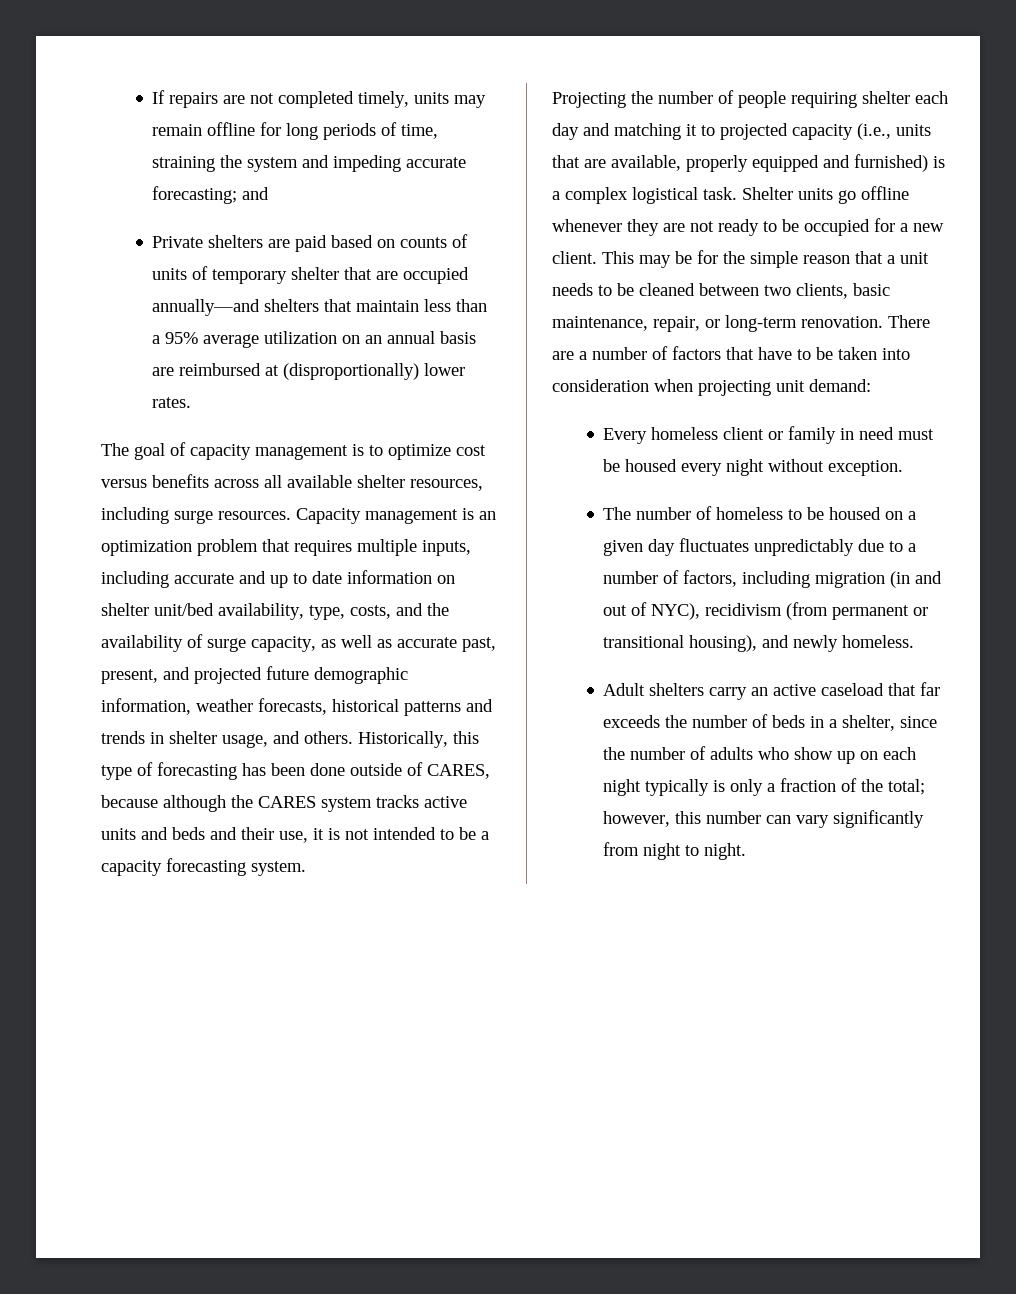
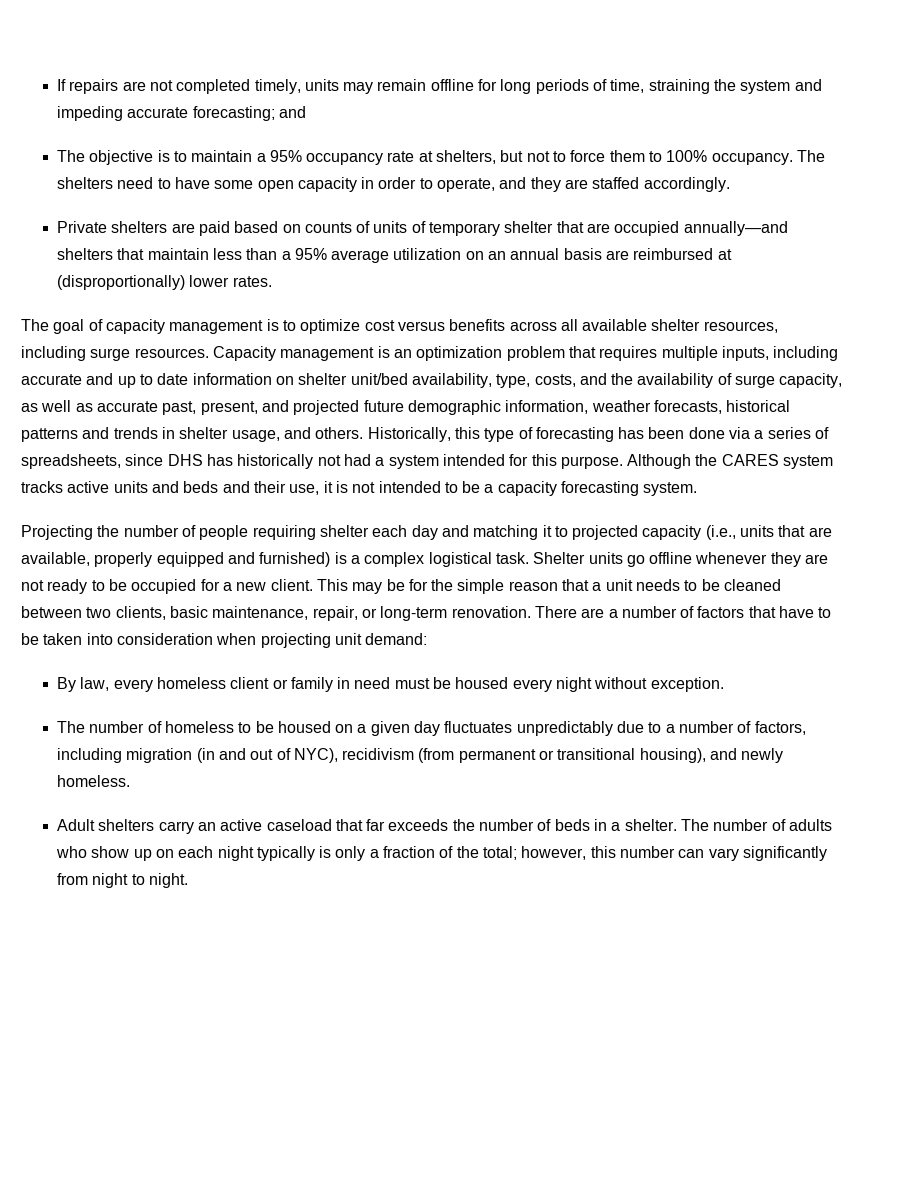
+ The objective is to maintain a 95% occupancy rate at shelters, but not to force them to 100% occupancy. The shelters need to have some open capacity in order to operate, and they are staffed accordingly.
- Historically, this type of forecasting has been done outside of CARES, because although the CARES system tracks active units and beds and their use, it is not intended to be a capacity forecasting system.
+ Historically, this type of forecasting has been done via a series of spreadsheets, since DHS has historically not had a system intended for this purpose. Although the CARES system tracks active units and beds and their use, it is not intended to be a capacity forecasting system.
- Every homeless client or family in need must be housed every night without exception.
+ By law, every homeless client or family in need must be housed every night without exception.
- Adult shelters carry an active caseload that far exceeds the number of beds in a shelter, since the number of adults who show up on each night typically is only a fraction of the total; however, this number can vary significantly from night to night.
+ Adult shelters carry an active caseload that far exceeds the number of beds in a shelter. The number of adults who show up on each night typically is only a fraction of the total; however, this number can vary significantly from night to night.

